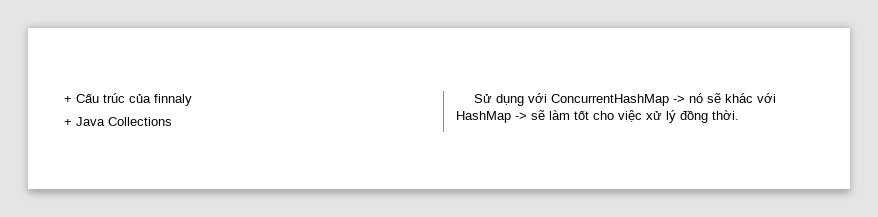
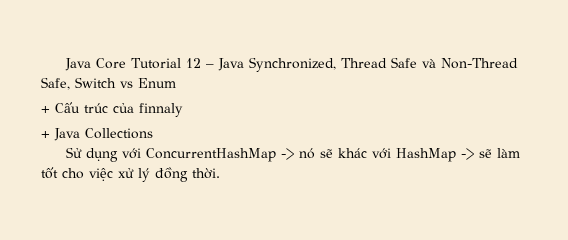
+ Java Core Tutorial 12 – Java Synchronized, Thread Safe và Non-Thread Safe, Switch vs Enum

